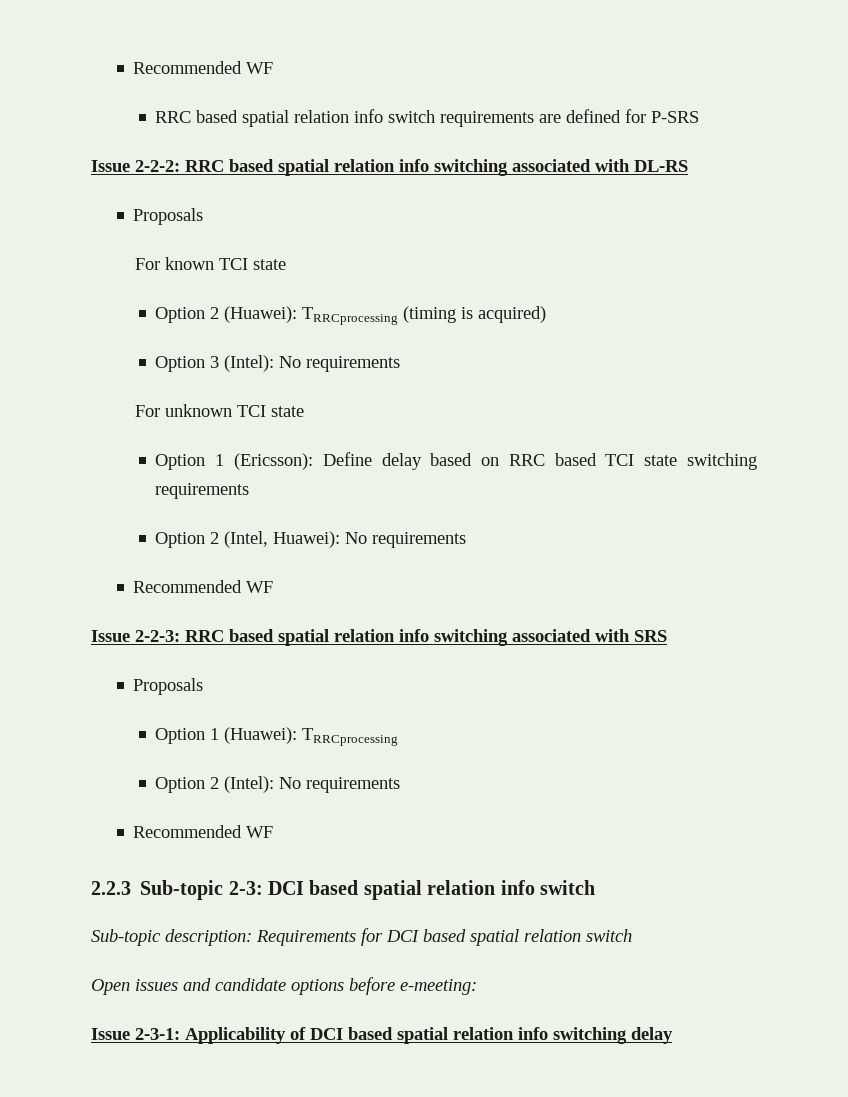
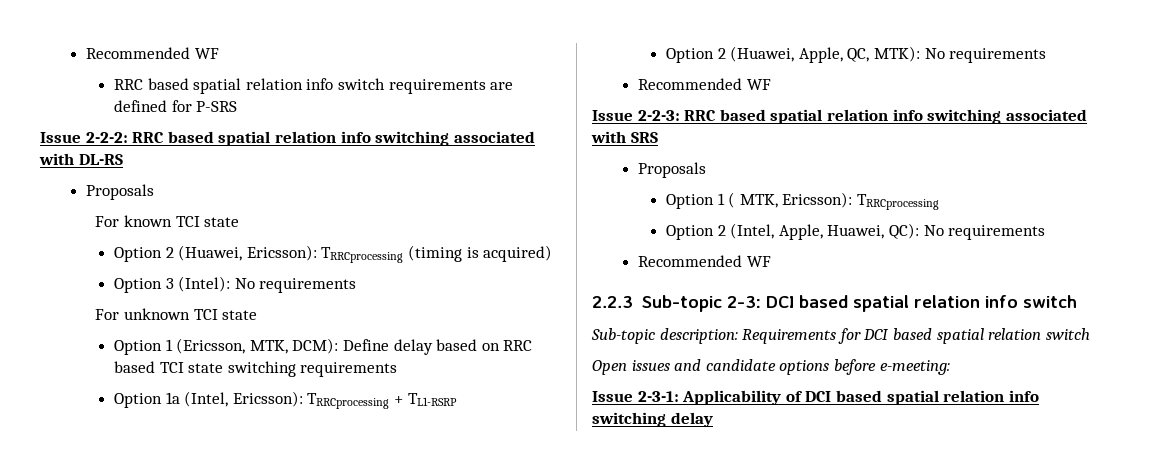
- Option 2 (Huawei): TRRCprocessing (timing is acquired)
+ Option 2 (Huawei, Ericsson): TRRCprocessing (timing is acquired)
- Option 1 (Ericsson): Define delay based on RRC based TCI state switching requirements
+ Option 1 (Ericsson, MTK, DCM): Define delay based on RRC based TCI state switching requirements
- Option 2 (Intel, Huawei): No requirements
+ Option 1a (Intel, Ericsson): TRRCprocessing + TL1-RSRP
+ Option 2 (Huawei, Apple, QC, MTK): No requirements
- Option 1 (Huawei): TRRCprocessing
+ Option 1 ( MTK, Ericsson): TRRCprocessing
- Option 2 (Intel): No requirements
+ Option 2 (Intel, Apple, Huawei, QC): No requirements

